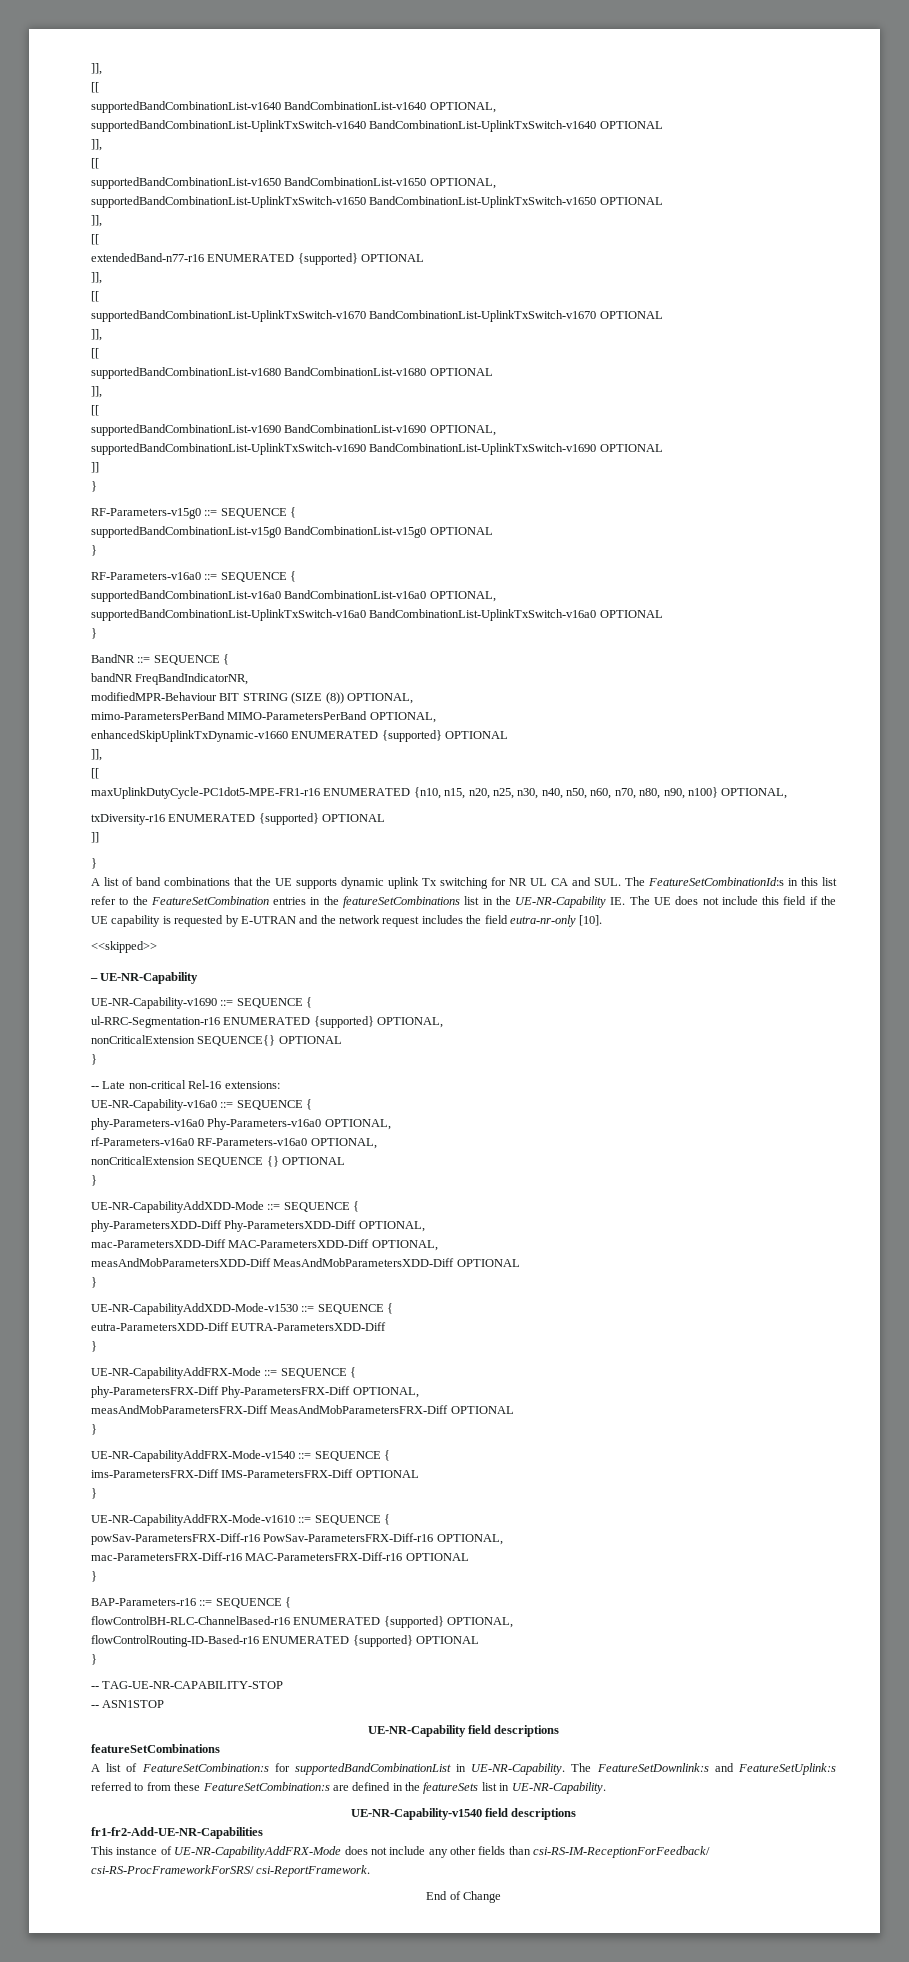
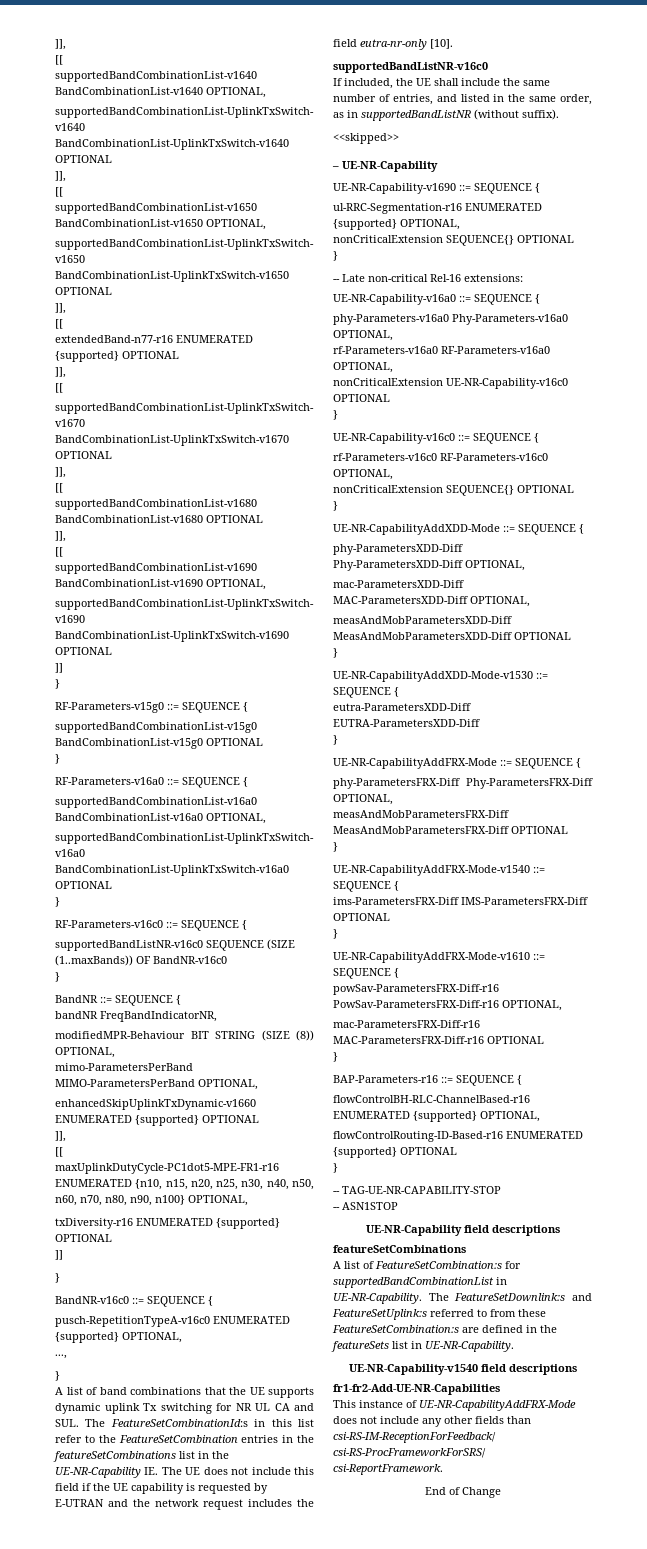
+ RF-Parameters-v16c0 ::= SEQUENCE {
+ supportedBandListNR-v16c0 SEQUENCE (SIZE (1..maxBands)) OF BandNR-v16c0
+ }
+ BandNR-v16c0 ::= SEQUENCE {
+ pusch-RepetitionTypeA-v16c0 ENUMERATED {supported} OPTIONAL,
+ ...,
+ }
  A list of band combinations that the UE supports dynamic uplink Tx switching for NR UL CA and SUL. The FeatureSetCombinationId:s in this list refer to the FeatureSetCombination entries in the featureSetCombinations list in the UE-NR-Capability IE. The UE does not include this field if the UE capability is requested by E-UTRAN and the network request includes the field eutra-nr-only [10].
+ supportedBandListNR-v16c0
+ If included, the UE shall include the same number of entries, and listed in the same order, as in supportedBandListNR (without suffix).
- nonCriticalExtension SEQUENCE {} OPTIONAL
+ nonCriticalExtension UE-NR-Capability-v16c0 OPTIONAL
+ }
+ UE-NR-Capability-v16c0 ::= SEQUENCE {
+ rf-Parameters-v16c0 RF-Parameters-v16c0 OPTIONAL,
+ nonCriticalExtension SEQUENCE{} OPTIONAL

